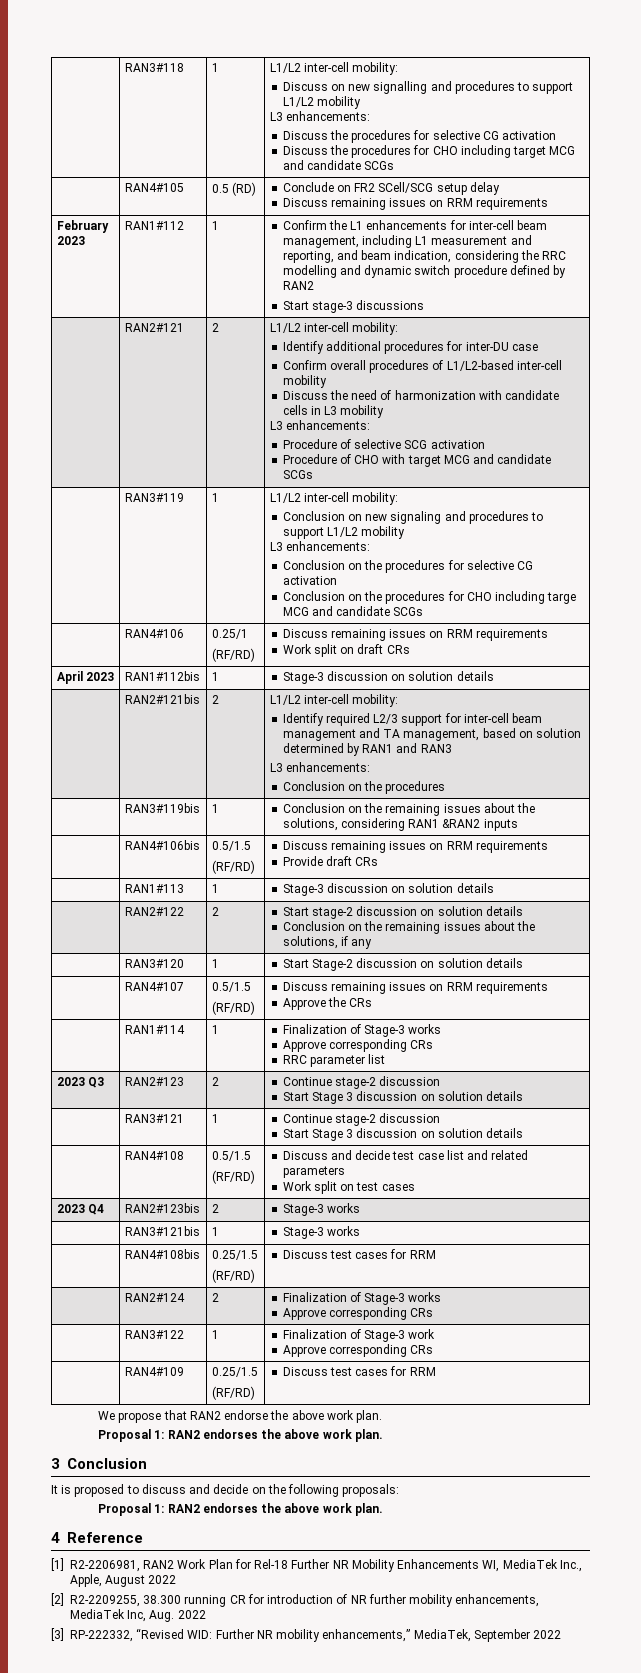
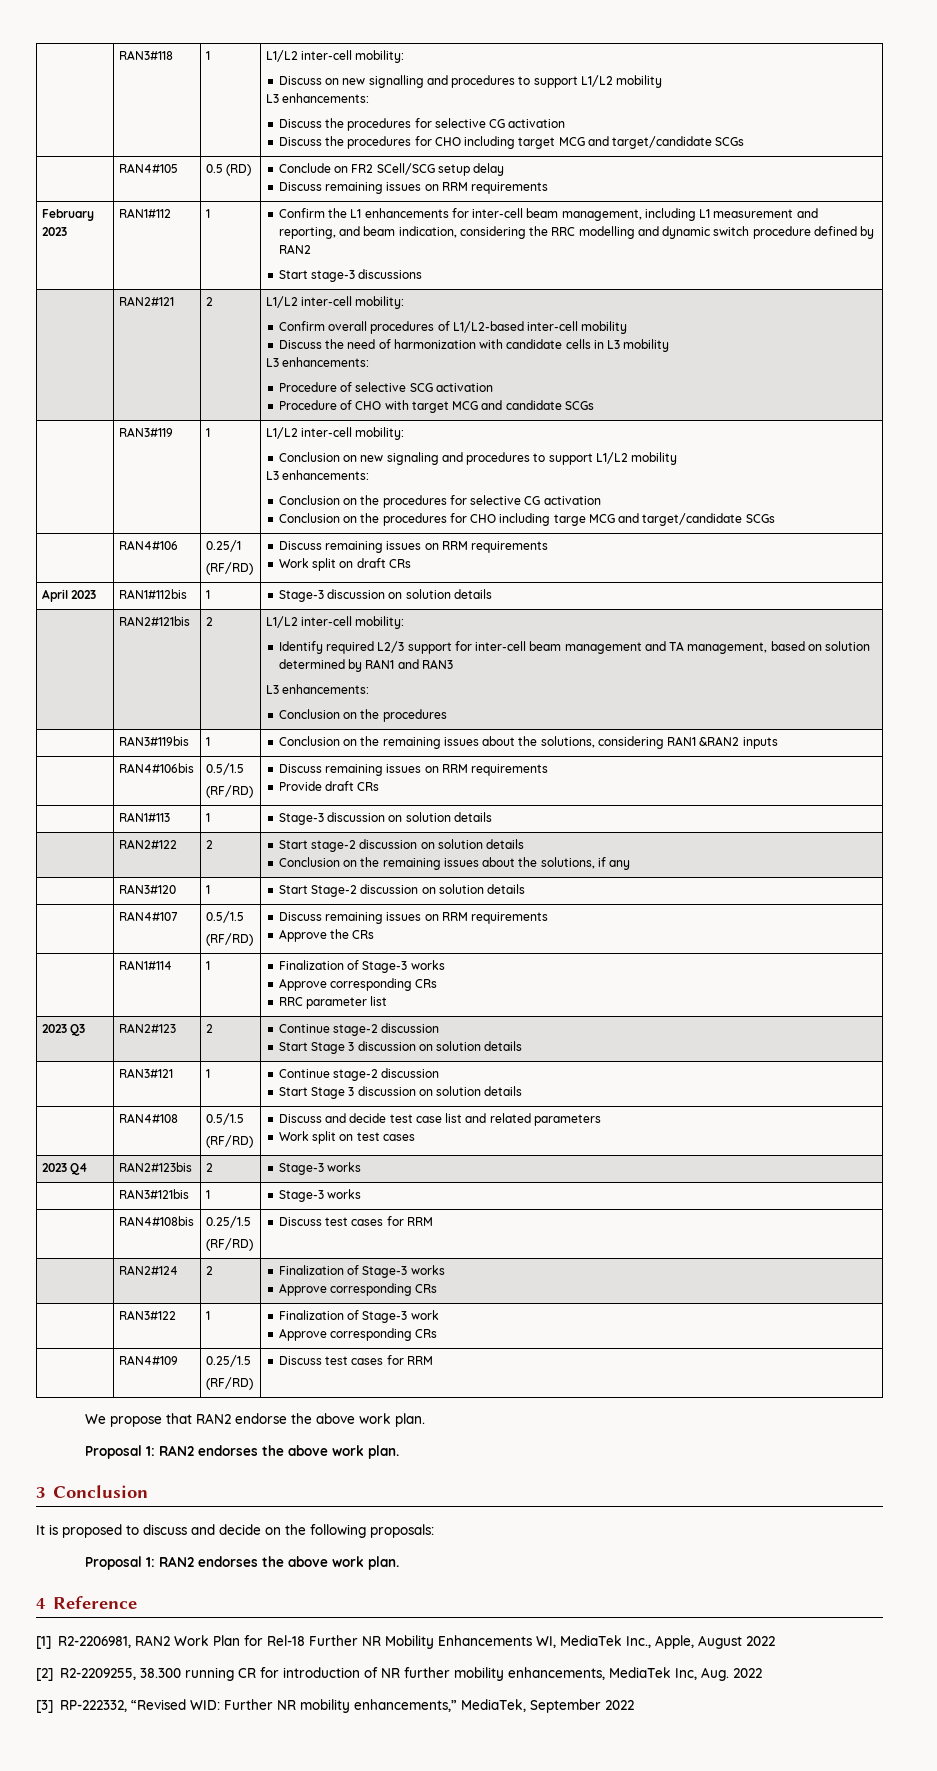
  | RAN3#118 | 1 | L1/L2 inter-cell mobility:
  Discuss on new signalling and procedures to support L1/L2 mobility
  L3 enhancements:
  Discuss the procedures for selective CG activation
- Discuss the procedures for CHO including target MCG and candidate SCGs
+ Discuss the procedures for CHO including target MCG and target/candidate SCGs
- Identify additional procedures for inter-DU case
  | RAN3#119 | 1 | L1/L2 inter-cell mobility:
  Conclusion on new signaling and procedures to support L1/L2 mobility
  L3 enhancements:
  Conclusion on the procedures for selective CG activation
- Conclusion on the procedures for CHO including targe MCG and candidate SCGs
+ Conclusion on the procedures for CHO including targe MCG and target/candidate SCGs

